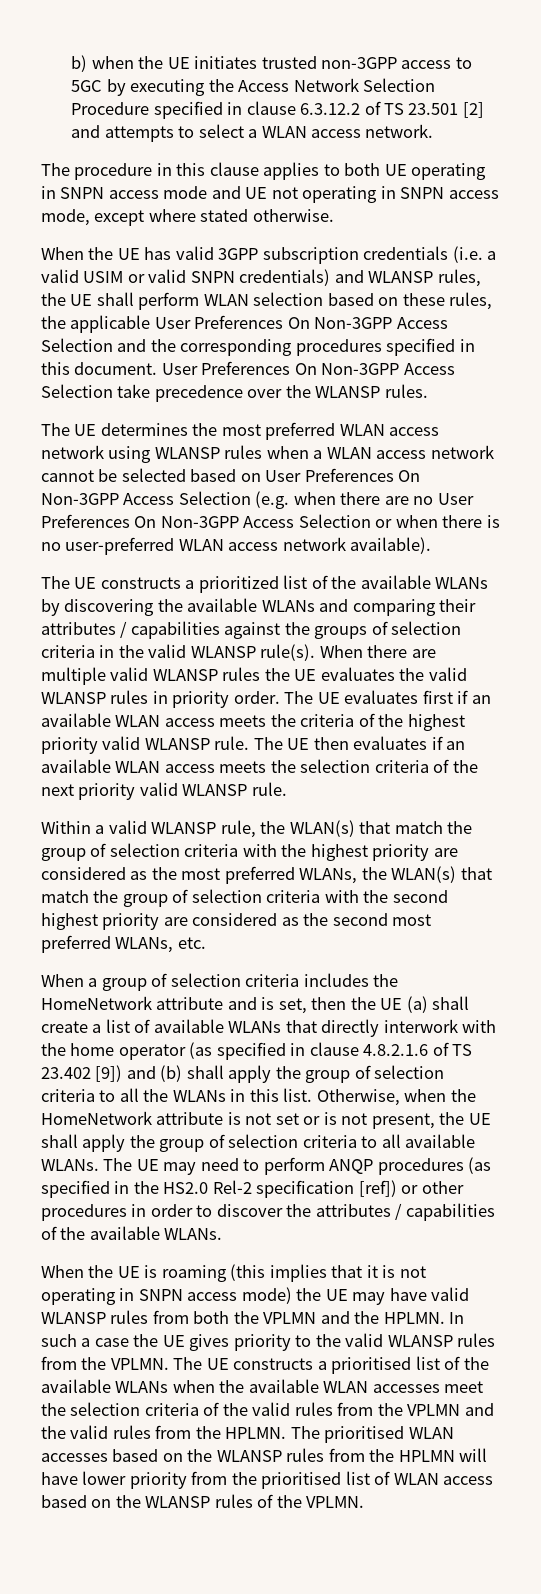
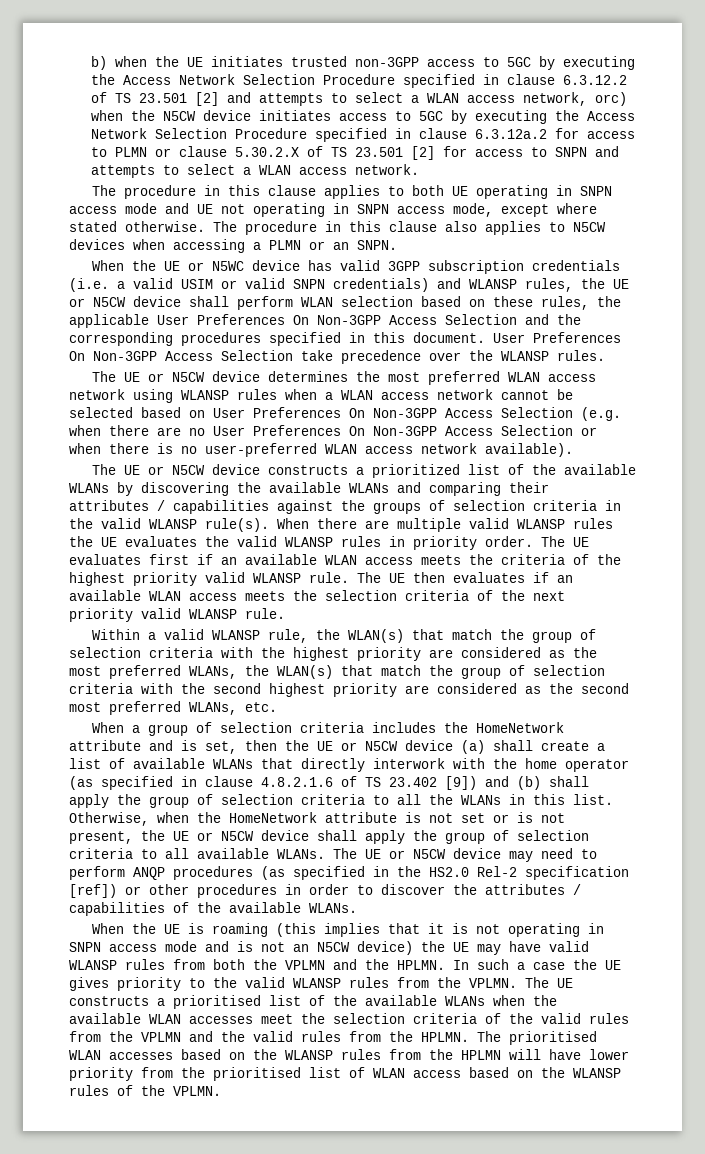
- b) when the UE initiates trusted non-3GPP access to 5GC by executing the Access Network Selection Procedure specified in clause 6.3.12.2 of TS 23.501 [2] and attempts to select a WLAN access network.
+ b) when the UE initiates trusted non-3GPP access to 5GC by executing the Access Network Selection Procedure specified in clause 6.3.12.2 of TS 23.501 [2] and attempts to select a WLAN access network, orc) when the N5CW device initiates access to 5GC by executing the Access Network Selection Procedure specified in clause 6.3.12a.2 for access to PLMN or clause 5.30.2.X of TS 23.501 [2] for access to SNPN and attempts to select a WLAN access network.
- The procedure in this clause applies to both UE operating in SNPN access mode and UE not operating in SNPN access mode, except where stated otherwise.
- When the UE has valid 3GPP subscription credentials (i.e. a valid USIM or valid SNPN credentials) and WLANSP rules, the UE shall perform WLAN selection based on these rules, the applicable User Preferences On Non-3GPP Access Selection and the corresponding procedures specified in this document.
+ The procedure in this clause applies to both UE operating in SNPN access mode and UE not operating in SNPN access mode, except where stated otherwise. The procedure in this clause also applies to N5CW devices when accessing a PLMN or an SNPN.
+ When the UE or N5WC device has valid 3GPP subscription credentials (i.e. a valid USIM or valid SNPN credentials) and WLANSP rules, the UE or N5CW device shall perform WLAN selection based on these rules, the applicable User Preferences On Non-3GPP Access Selection and the corresponding procedures specified in this document.
- The UE determines the most preferred WLAN access network using WLANSP rules when a WLAN access network cannot be selected based on User Preferences On Non-3GPP Access Selection (e.g. when there are no User Preferences On Non-3GPP Access Selection or when there is no user-preferred WLAN access network available).
+ The UE or N5CW device determines the most preferred WLAN access network using WLANSP rules when a WLAN access network cannot be selected based on User Preferences On Non-3GPP Access Selection (e.g. when there are no User Preferences On Non-3GPP Access Selection or when there is no user-preferred WLAN access network available).
- The UE constructs a prioritized list of the available WLANs by discovering the available WLANs and comparing their attributes / capabilities against the groups of selection criteria in the valid WLANSP rule(s).
+ The UE or N5CW device constructs a prioritized list of the available WLANs by discovering the available WLANs and comparing their attributes / capabilities against the groups of selection criteria in the valid WLANSP rule(s).
- When a group of selection criteria includes the HomeNetwork attribute and is set, then the UE (a) shall create a list of available WLANs that directly interwork with the home operator (as specified in clause 4.8.2.1.6 of TS 23.402 [9]) and (b) shall apply the group of selection criteria to all the WLANs in this list.
+ When a group of selection criteria includes the HomeNetwork attribute and is set, then the UE or N5CW device (a) shall create a list of available WLANs that directly interwork with the home operator (as specified in clause 4.8.2.1.6 of TS 23.402 [9]) and (b) shall apply the group of selection criteria to all the WLANs in this list.
- Otherwise, when the HomeNetwork attribute is not set or is not present, the UE shall apply the group of selection criteria to all available WLANs.
+ Otherwise, when the HomeNetwork attribute is not set or is not present, the UE or N5CW device shall apply the group of selection criteria to all available WLANs.
- The UE may need to perform ANQP procedures (as specified in the HS2.0 Rel-2 specification [ref]) or other procedures in order to discover the attributes / capabilities of the available WLANs.
+ The UE or N5CW device may need to perform ANQP procedures (as specified in the HS2.0 Rel-2 specification [ref]) or other procedures in order to discover the attributes / capabilities of the available WLANs.
- When the UE is roaming (this implies that it is not operating in SNPN access mode) the UE may have valid WLANSP rules from both the VPLMN and the HPLMN.
+ When the UE is roaming (this implies that it is not operating in SNPN access mode and is not an N5CW device) the UE may have valid WLANSP rules from both the VPLMN and the HPLMN.

